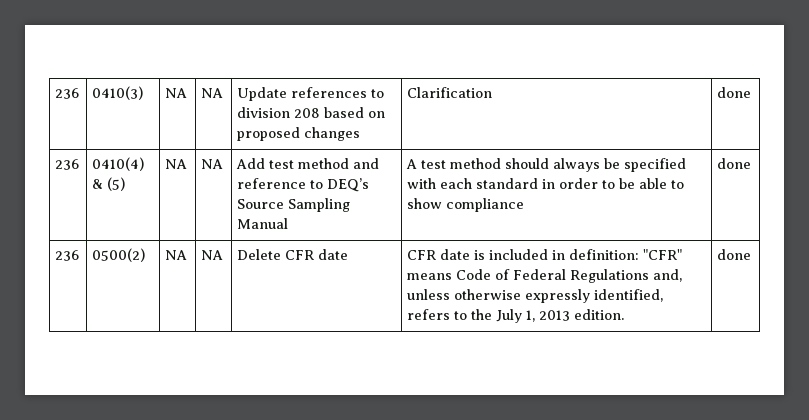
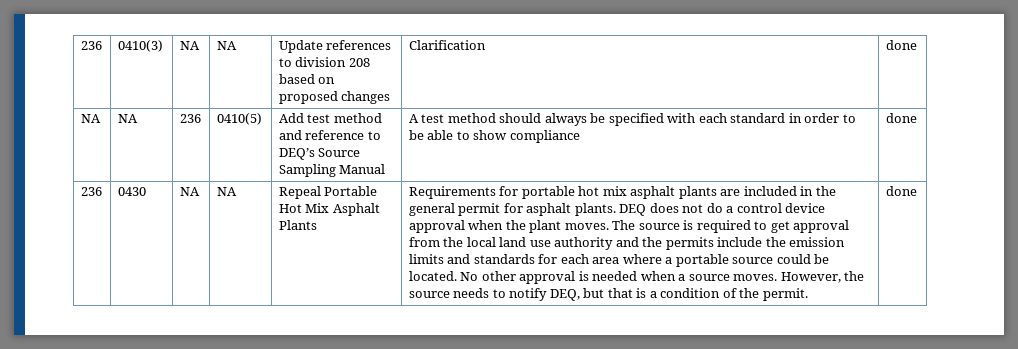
- 236 | 0410(4) & (5) | NA | NA | Add test method and reference to DEQ’s Source Sampling Manual | A test method should always be specified with each standard in order to be able to show compliance | done
+ NA | NA | 236 | 0410(5) | Add test method and reference to DEQ’s Source Sampling Manual | A test method should always be specified with each standard in order to be able to show compliance | done
- 0500(2) | NA | NA | Delete CFR date | CFR date is included in definition: "CFR" means Code of Federal Regulations and, unless otherwise expressly identified, refers to the July 1, 2013 edition.
+ 0430 | NA | NA | Repeal Portable Hot Mix Asphalt Plants | Requirements for portable hot mix asphalt plants are included in the general permit for asphalt plants. DEQ does not do a control device approval when the plant moves. The source is required to get approval from the local land use authority and the permits include the emission limits and standards for each area where a portable source could be located. No other approval is needed when a source moves. However, the source needs to notify DEQ, but that is a condition of the permit.

